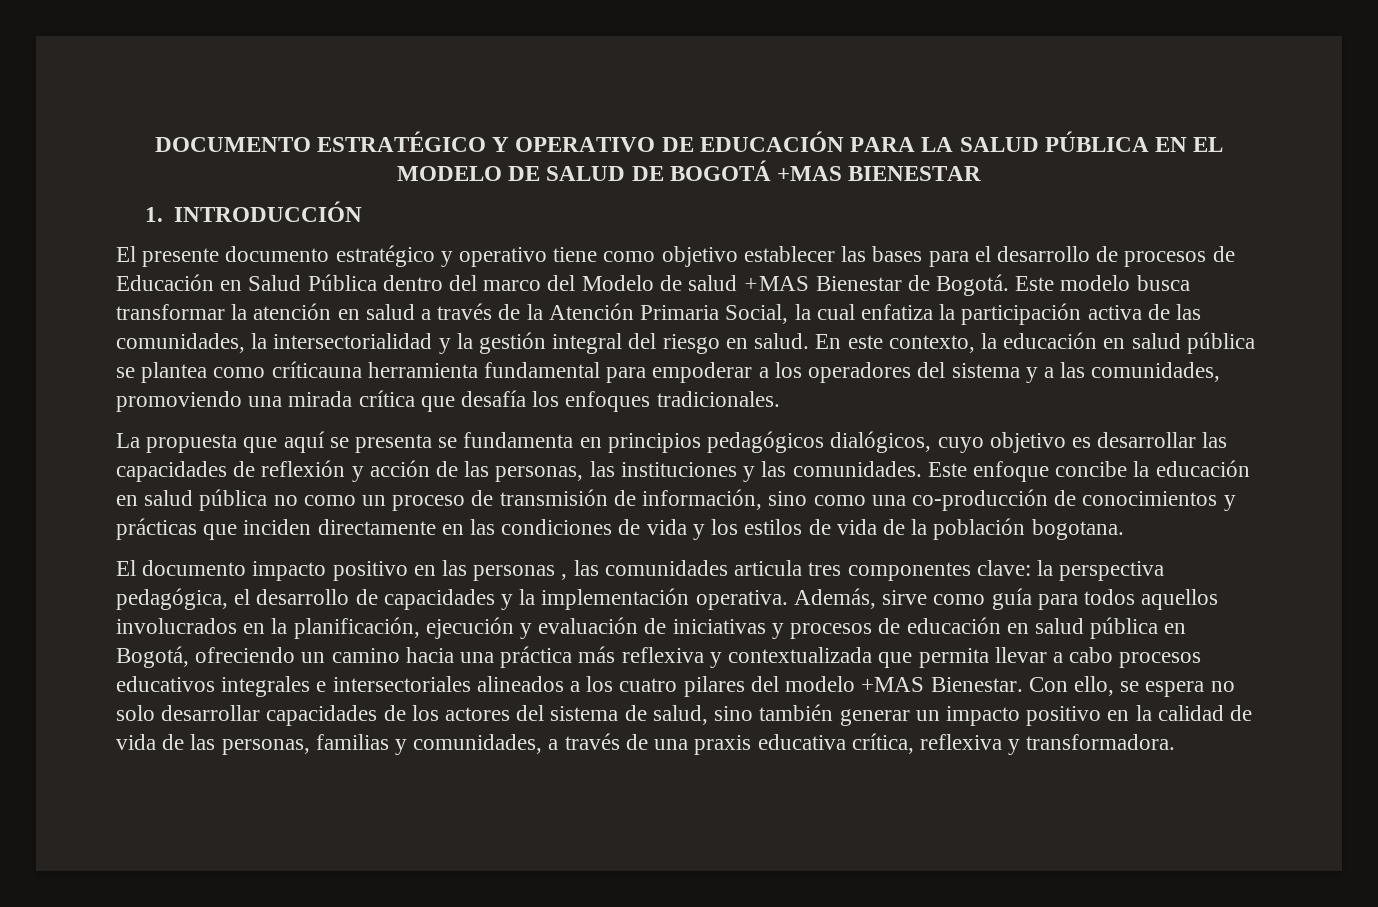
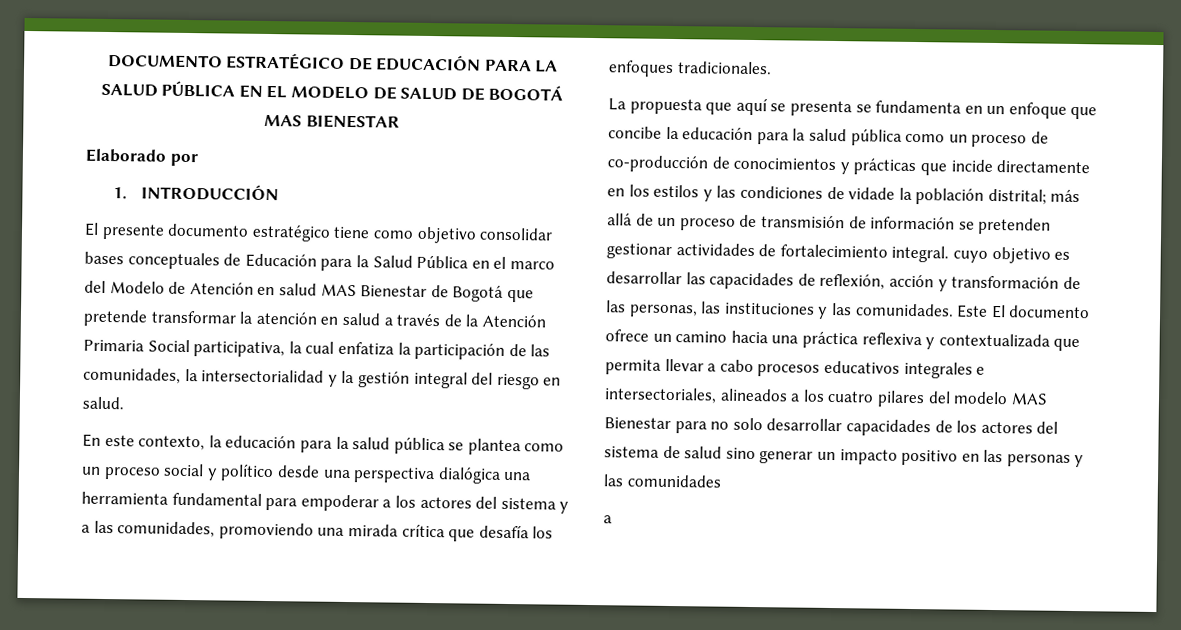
- DOCUMENTO ESTRATÉGICO Y OPERATIVO DE EDUCACIÓN PARA LA SALUD PÚBLICA EN EL MODELO DE SALUD DE BOGOTÁ +MAS BIENESTAR
+ DOCUMENTO ESTRATÉGICO DE EDUCACIÓN PARA LA SALUD PÚBLICA EN EL MODELO DE SALUD DE BOGOTÁ MAS BIENESTAR
+ Elaborado por
- El presente documento estratégico y operativo tiene como objetivo establecer las bases para el desarrollo de procesos de Educación en Salud Pública dentro del marco del Modelo de salud +MAS Bienestar de Bogotá. Este modelo busca transformar la atención en salud a través de la Atención Primaria Social, la cual enfatiza la participación activa de las comunidades, la intersectorialidad y la gestión integral del riesgo en salud. En este contexto, la educación en salud pública se plantea como críticauna herramienta fundamental para empoderar a los operadores del sistema y a las comunidades, promoviendo una mirada crítica que desafía los enfoques tradicionales.
+ El presente documento estratégico tiene como objetivo consolidar bases conceptuales de Educación para la Salud Pública en el marco del Modelo de Atención en salud MAS Bienestar de Bogotá que pretende transformar la atención en salud a través de la Atención Primaria Social participativa, la cual enfatiza la participación de las comunidades, la intersectorialidad y la gestión integral del riesgo en salud.
+ En este contexto, la educación para la salud pública se plantea como un proceso social y político desde una perspectiva dialógica una herramienta fundamental para empoderar a los actores del sistema y a las comunidades, promoviendo una mirada crítica que desafía los enfoques tradicionales.
- La propuesta que aquí se presenta se fundamenta en principios pedagógicos dialógicos, cuyo objetivo es desarrollar las capacidades de reflexión y acción de las personas, las instituciones y las comunidades.
+ La propuesta que aquí se presenta se fundamenta en un enfoque que concibe la educación para la salud pública como un proceso de co-producción de conocimientos y prácticas que incide directamente en los estilos y las condiciones de vidade la población distrital; más allá de un proceso de transmisión de información se pretenden gestionar actividades de fortalecimiento integral. cuyo objetivo es desarrollar las capacidades de reflexión, acción y transformación de las personas, las instituciones y las comunidades.
- Este enfoque concibe la educación en salud pública no como un proceso de transmisión de información, sino como una co-producción de conocimientos y prácticas que inciden directamente en las condiciones de vida y los estilos de vida de la población bogotana.
- El documento impacto positivo en las personas , las comunidades articula tres componentes clave: la perspectiva pedagógica, el desarrollo de capacidades y la implementación operativa. Además, sirve como guía para todos aquellos involucrados en la planificación, ejecución y evaluación de iniciativas y procesos de educación en salud pública en Bogotá, ofreciendo un camino hacia una práctica más reflexiva y contextualizada que permita llevar a cabo procesos educativos integrales e intersectoriales alineados a los cuatro pilares del modelo +MAS Bienestar. Con ello, se espera no solo desarrollar capacidades de los actores del sistema de salud, sino también generar un impacto positivo en la calidad de vida de las personas, familias y comunidades, a través de una praxis educativa crítica, reflexiva y transformadora.
+ Este El documento ofrece un camino hacia una práctica reflexiva y contextualizada que permita llevar a cabo procesos educativos integrales e intersectoriales, alineados a los cuatro pilares del modelo MAS Bienestar para no solo desarrollar capacidades de los actores del sistema de salud sino generar un impacto positivo en las personas y las comunidades
+ a

